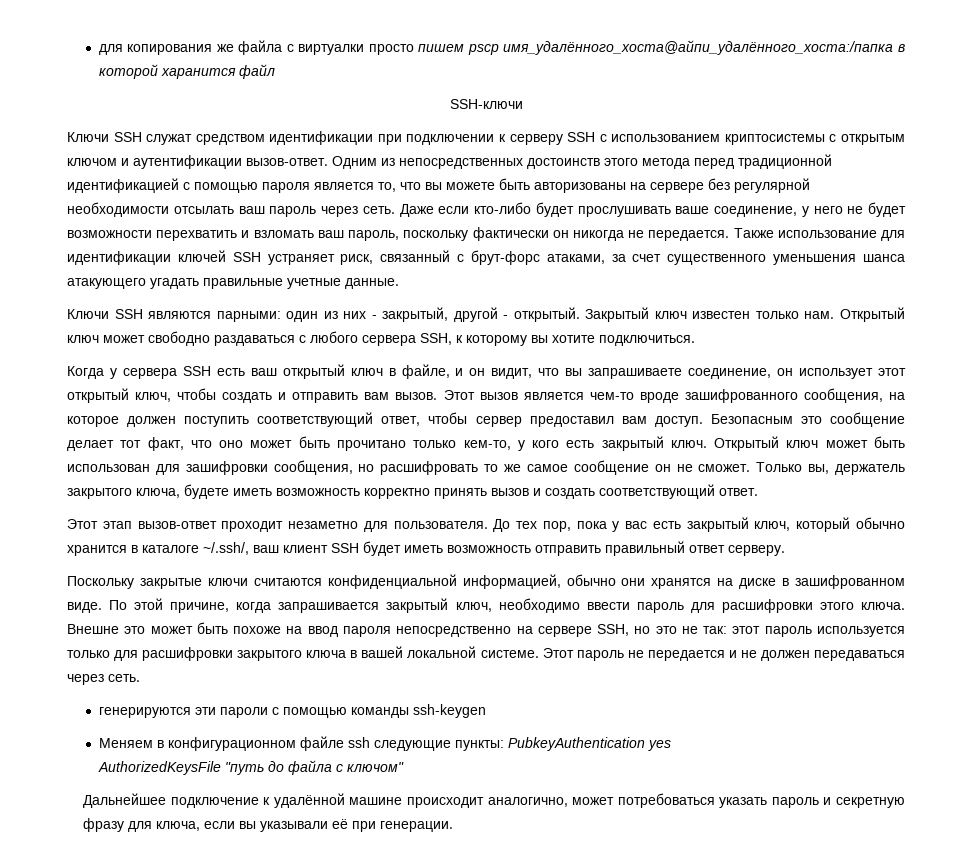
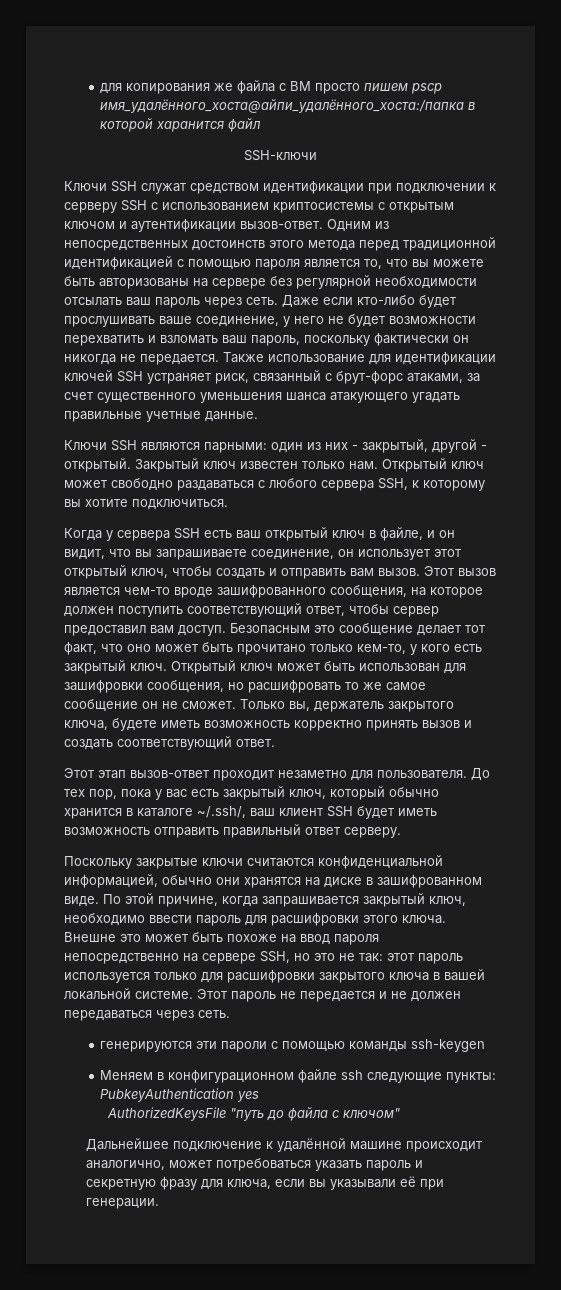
- для копирования же файла с виртуалки просто пишем pscp имя_удалённого_хоста@айпи_удалённого_хоста:/папка в которой харанится файл
+ для копирования же файла с ВМ просто пишем pscp имя_удалённого_хоста@айпи_удалённого_хоста:/папка в которой харанится файл

